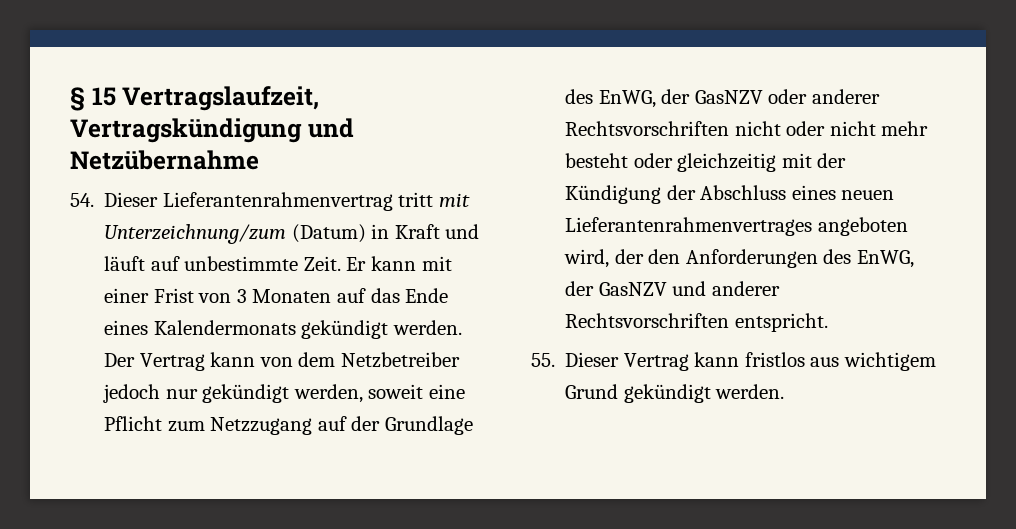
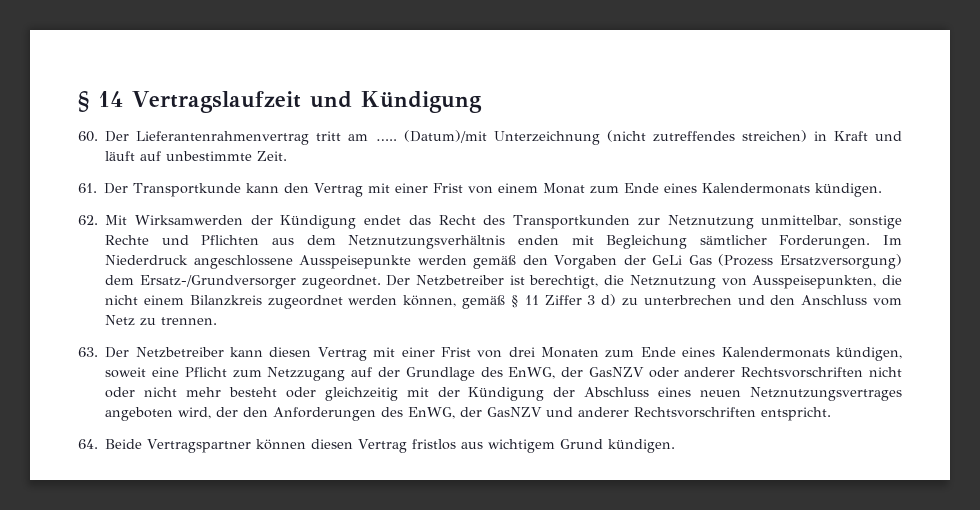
- § 15 Vertragslaufzeit, Vertragskündigung und Netzübernahme
- 54. Dieser Lieferantenrahmenvertrag tritt mit Unterzeichnung/zum (Datum) in Kraft und läuft auf unbestimmte Zeit. Er kann mit einer Frist von 3 Monaten auf das Ende eines Kalendermonats gekündigt werden. Der Vertrag kann von dem Netzbetreiber jedoch nur gekündigt werden, soweit eine Pflicht zum Netzzugang auf der Grundlage des EnWG, der GasNZV oder anderer Rechtsvorschriften nicht oder nicht mehr besteht oder gleichzeitig mit der Kündigung der Abschluss eines neuen Lieferantenrahmenvertrages angeboten wird, der den Anforderungen des EnWG, der GasNZV und anderer Rechtsvorschriften entspricht.
+ § 14 Vertragslaufzeit und Kündigung
+ 60. Der Lieferantenrahmenvertrag tritt am ….. (Datum)/mit Unterzeichnung (nicht zutreffendes streichen) in Kraft und läuft auf unbestimmte Zeit.
+ 61. Der Transportkunde kann den Vertrag mit einer Frist von einem Monat zum Ende eines Kalendermonats kündigen.
+ 62. Mit Wirksamwerden der Kündigung endet das Recht des Transportkunden zur Netznutzung unmittelbar, sonstige Rechte und Pflichten aus dem Netznutzungsverhältnis enden mit Begleichung sämtlicher Forderungen. Im Niederdruck angeschlossene Ausspeisepunkte werden gemäß den Vorgaben der GeLi Gas (Prozess Ersatzversorgung) dem Ersatz-/Grundversorger zugeordnet. Der Netzbetreiber ist berechtigt, die Netznutzung von Ausspeisepunkten, die nicht einem Bilanzkreis zugeordnet werden können, gemäß § 11 Ziffer 3 d) zu unterbrechen und den Anschluss vom Netz zu trennen.
+ 63. Der Netzbetreiber kann diesen Vertrag mit einer Frist von drei Monaten zum Ende eines Kalendermonats kündigen, soweit eine Pflicht zum Netzzugang auf der Grundlage des EnWG, der GasNZV oder anderer Rechtsvorschriften nicht oder nicht mehr besteht oder gleichzeitig mit der Kündigung der Abschluss eines neuen Netznutzungsvertrages angeboten wird, der den Anforderungen des EnWG, der GasNZV und anderer Rechtsvorschriften entspricht.
- 55. Dieser Vertrag kann fristlos aus wichtigem Grund gekündigt werden.
+ 64. Beide Vertragspartner können diesen Vertrag fristlos aus wichtigem Grund kündigen.

